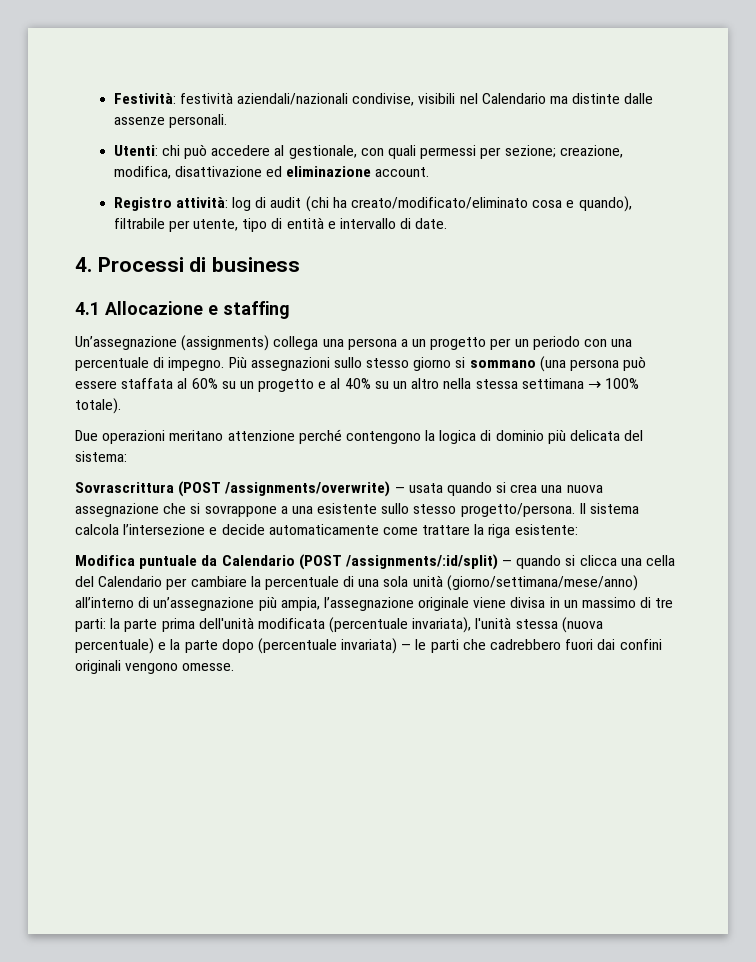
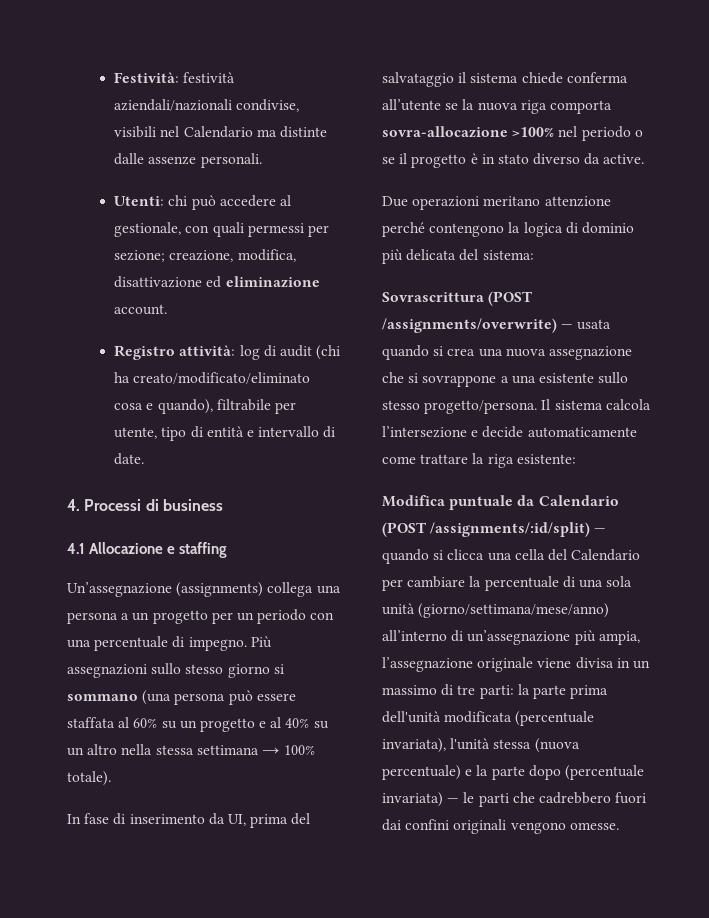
+ In fase di inserimento da UI, prima del salvataggio il sistema chiede conferma all’utente se la nuova riga comporta sovra-allocazione >100% nel periodo o se il progetto è in stato diverso da active.

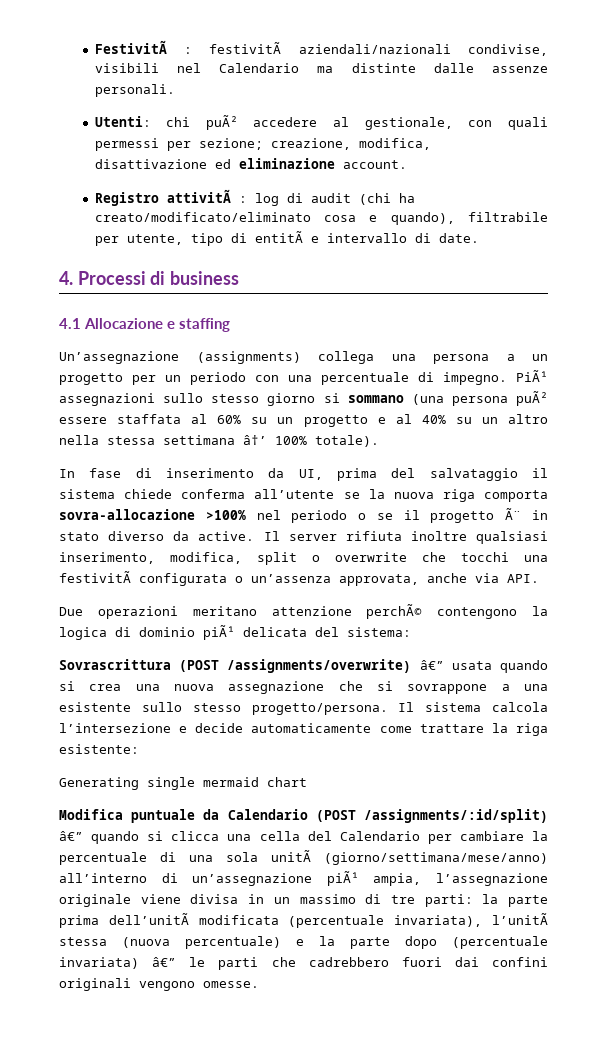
- Festività: festività aziendali/nazionali condivise, visibili nel Calendario ma distinte dalle assenze personali.
+ FestivitÃ : festivitÃ aziendali/nazionali condivise, visibili nel Calendario ma distinte dalle assenze personali.
- Utenti: chi può accedere al gestionale, con quali permessi per sezione; creazione, modifica, disattivazione ed eliminazione account.
+ Utenti: chi puÃ² accedere al gestionale, con quali permessi per sezione; creazione, modifica, disattivazione ed eliminazione account.
- Registro attività: log di audit (chi ha creato/modificato/eliminato cosa e quando), filtrabile per utente, tipo di entità e intervallo di date.
+ Registro attivitÃ : log di audit (chi ha creato/modificato/eliminato cosa e quando), filtrabile per utente, tipo di entitÃ e intervallo di date.
- Più assegnazioni sullo stesso giorno si sommano (una persona può essere staffata al 60% su un progetto e al 40% su un altro nella stessa settimana → 100% totale).
+ PiÃ¹ assegnazioni sullo stesso giorno si sommano (una persona puÃ² essere staffata al 60% su un progetto e al 40% su un altro nella stessa settimana â†’ 100% totale).
- In fase di inserimento da UI, prima del salvataggio il sistema chiede conferma all’utente se la nuova riga comporta sovra-allocazione >100% nel periodo o se il progetto è in stato diverso da active.
+ In fase di inserimento da UI, prima del salvataggio il sistema chiede conferma all’utente se la nuova riga comporta sovra-allocazione >100% nel periodo o se il progetto Ã¨ in stato diverso da active. Il server rifiuta inoltre qualsiasi inserimento, modifica, split o overwrite che tocchi una festivitÃ configurata o un’assenza approvata, anche via API.
- Due operazioni meritano attenzione perché contengono la logica di dominio più delicata del sistema:
+ Due operazioni meritano attenzione perchÃ© contengono la logica di dominio piÃ¹ delicata del sistema:
- Sovrascrittura (POST /assignments/overwrite) — usata quando si crea una nuova assegnazione che si sovrappone a una esistente sullo stesso progetto/persona.
+ Sovrascrittura (POST /assignments/overwrite) â€” usata quando si crea una nuova assegnazione che si sovrappone a una esistente sullo stesso progetto/persona.
+ Generating single mermaid chart
- Modifica puntuale da Calendario (POST /assignments/:id/split) — quando si clicca una cella del Calendario per cambiare la percentuale di una sola unità (giorno/settimana/mese/anno) all’interno di un’assegnazione più ampia, l’assegnazione originale viene divisa in un massimo di tre parti: la parte prima dell'unità modificata (percentuale invariata), l'unità stessa (nuova percentuale) e la parte dopo (percentuale invariata) — le parti che cadrebbero fuori dai confini originali vengono omesse.
+ Modifica puntuale da Calendario (POST /assignments/:id/split) â€” quando si clicca una cella del Calendario per cambiare la percentuale di una sola unitÃ (giorno/settimana/mese/anno) all’interno di un’assegnazione piÃ¹ ampia, l’assegnazione originale viene divisa in un massimo di tre parti: la parte prima dell’unitÃ modificata (percentuale invariata), l’unitÃ stessa (nuova percentuale) e la parte dopo (percentuale invariata) â€” le parti che cadrebbero fuori dai confini originali vengono omesse.

